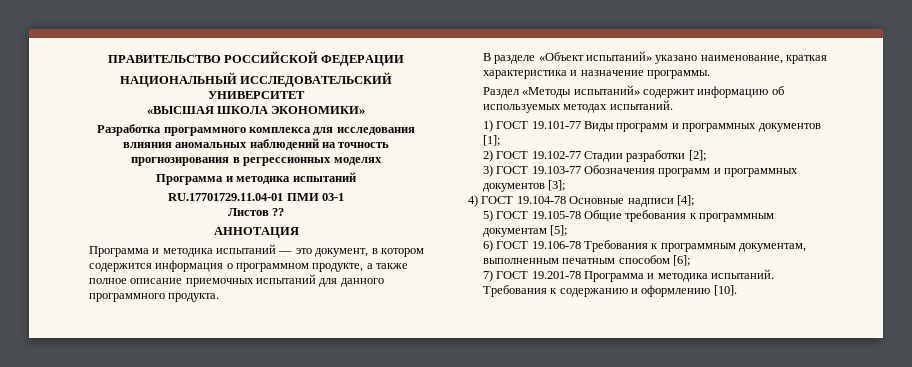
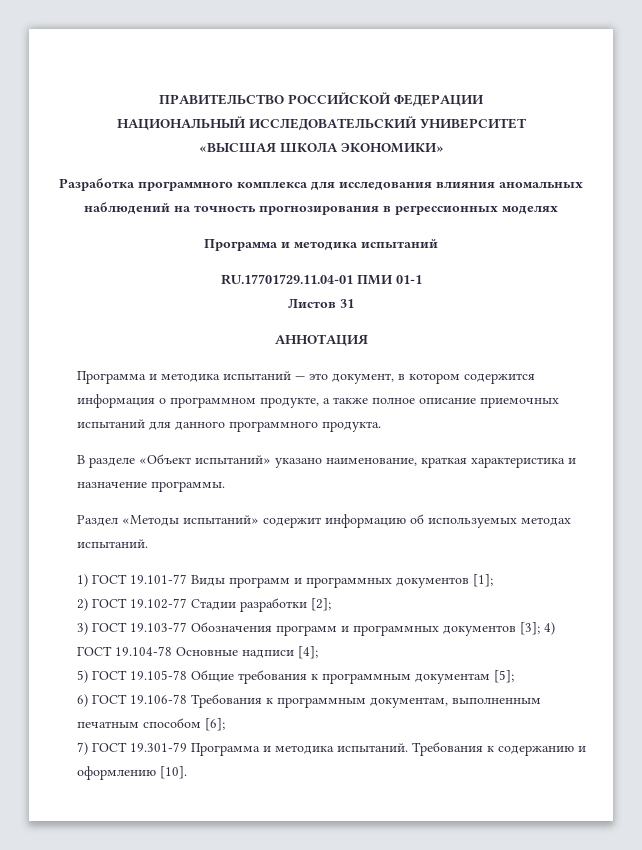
- RU.17701729.11.04-01 ПМИ 03-1
+ RU.17701729.11.04-01 ПМИ 01-1
- Листов ??
+ Листов 31
- 3) ГОСТ 19.103-77 Обозначения программ и программных документов [3];
- 4) ГОСТ 19.104-78 Основные надписи [4];
+ 3) ГОСТ 19.103-77 Обозначения программ и программных документов [3]; 4) ГОСТ 19.104-78 Основные надписи [4];
- 7) ГОСТ 19.201-78 Программа и методика испытаний.
+ 7) ГОСТ 19.301-79 Программа и методика испытаний.

